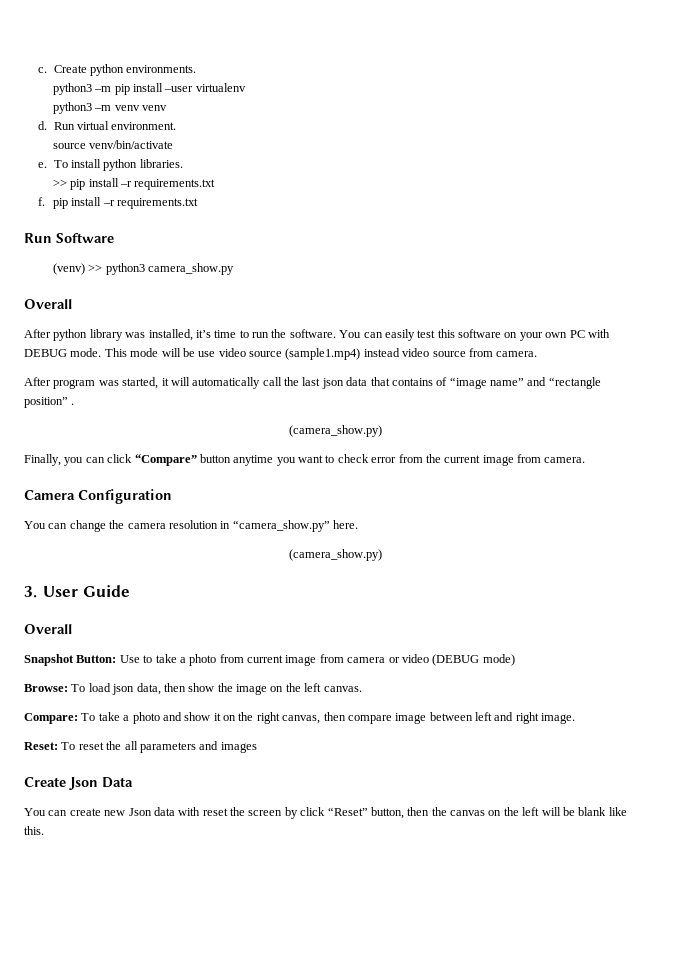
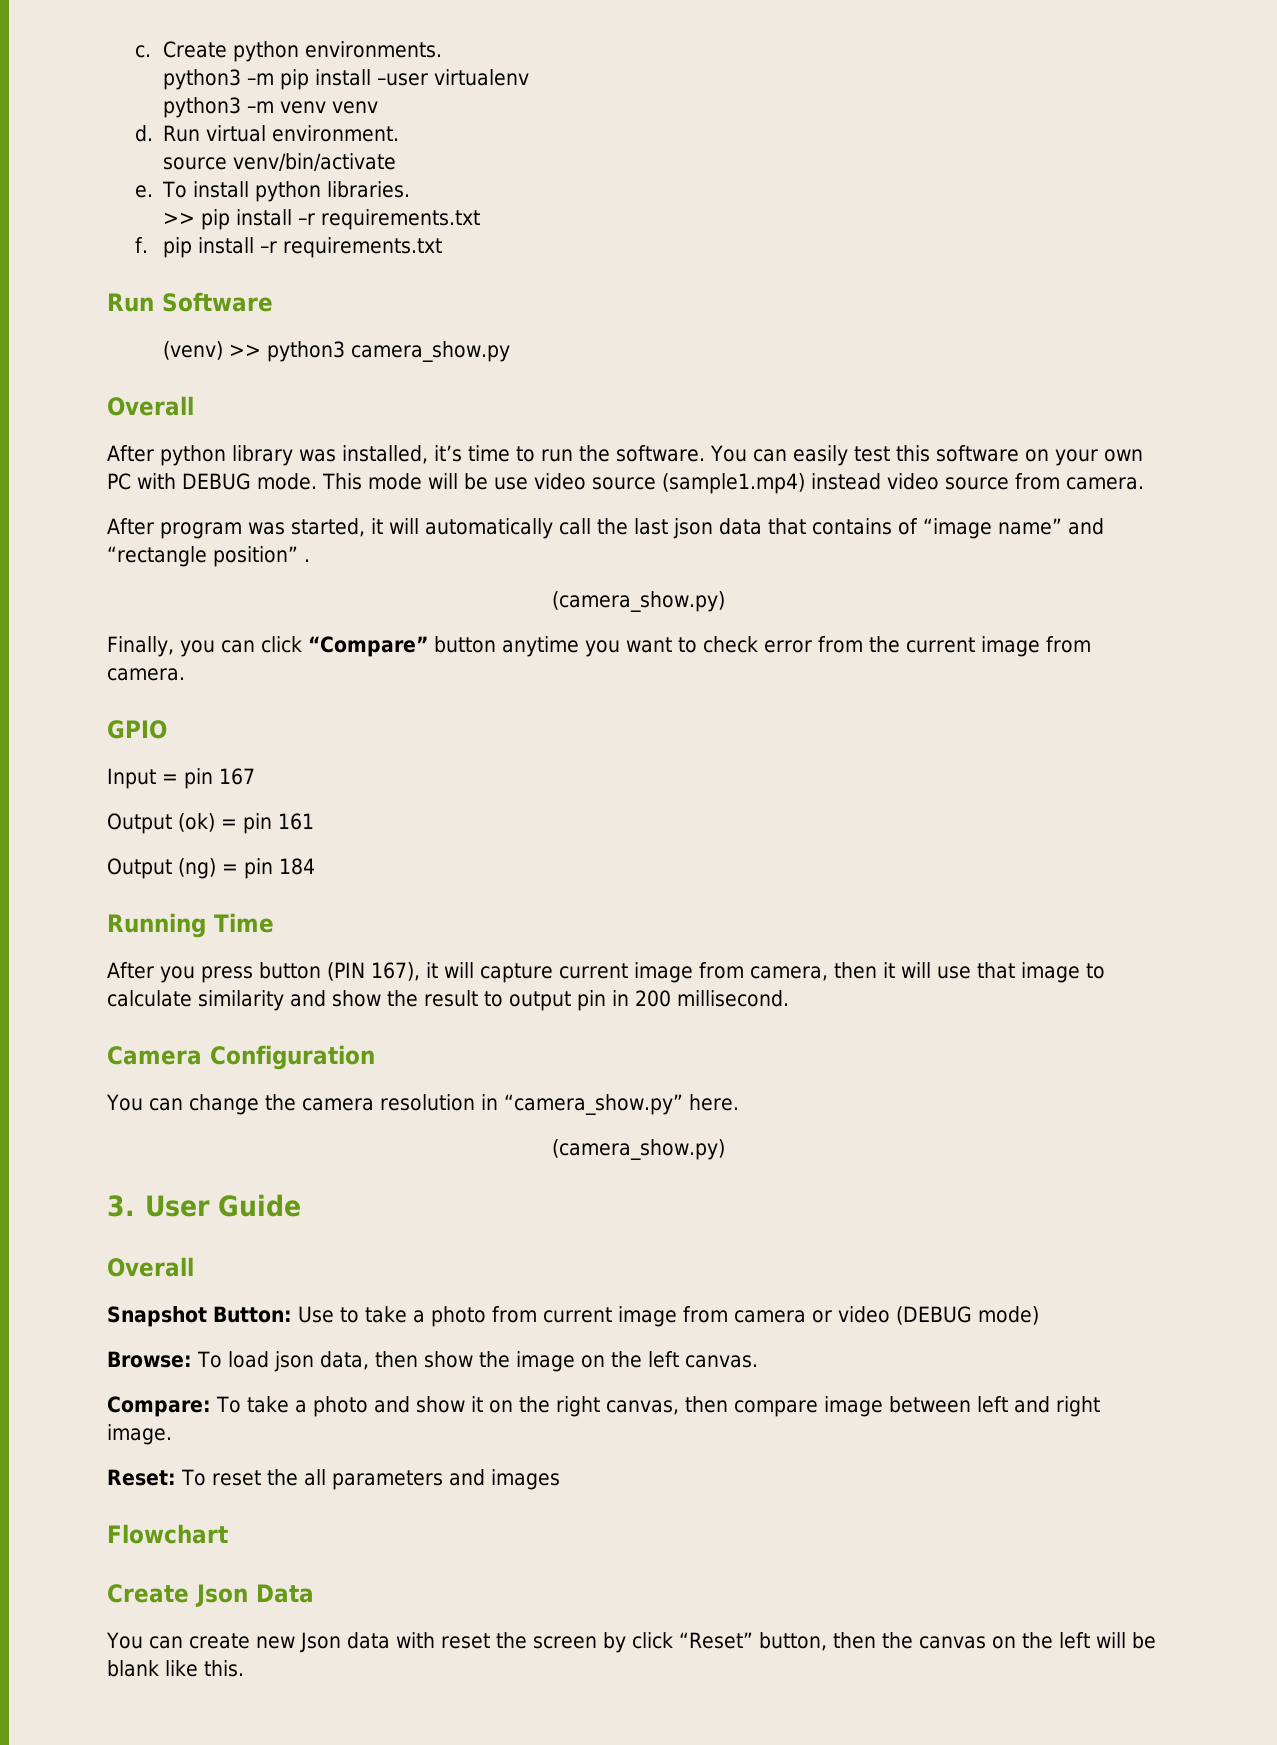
+ GPIO
+ Input = pin 167
+ Output (ok) = pin 161
+ Output (ng) = pin 184
+ Running Time
+ After you press button (PIN 167), it will capture current image from camera, then it will use that image to calculate similarity and show the result to output pin in 200 millisecond.
+ Flowchart

